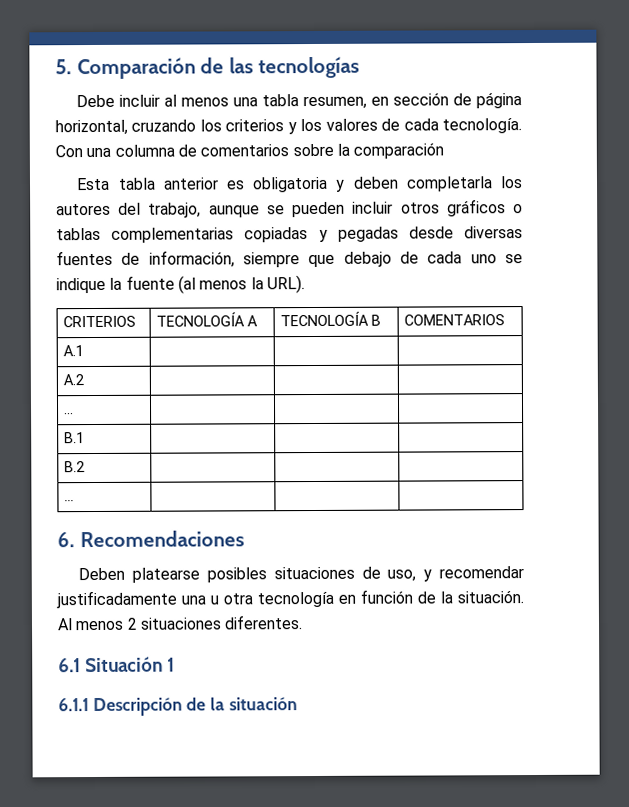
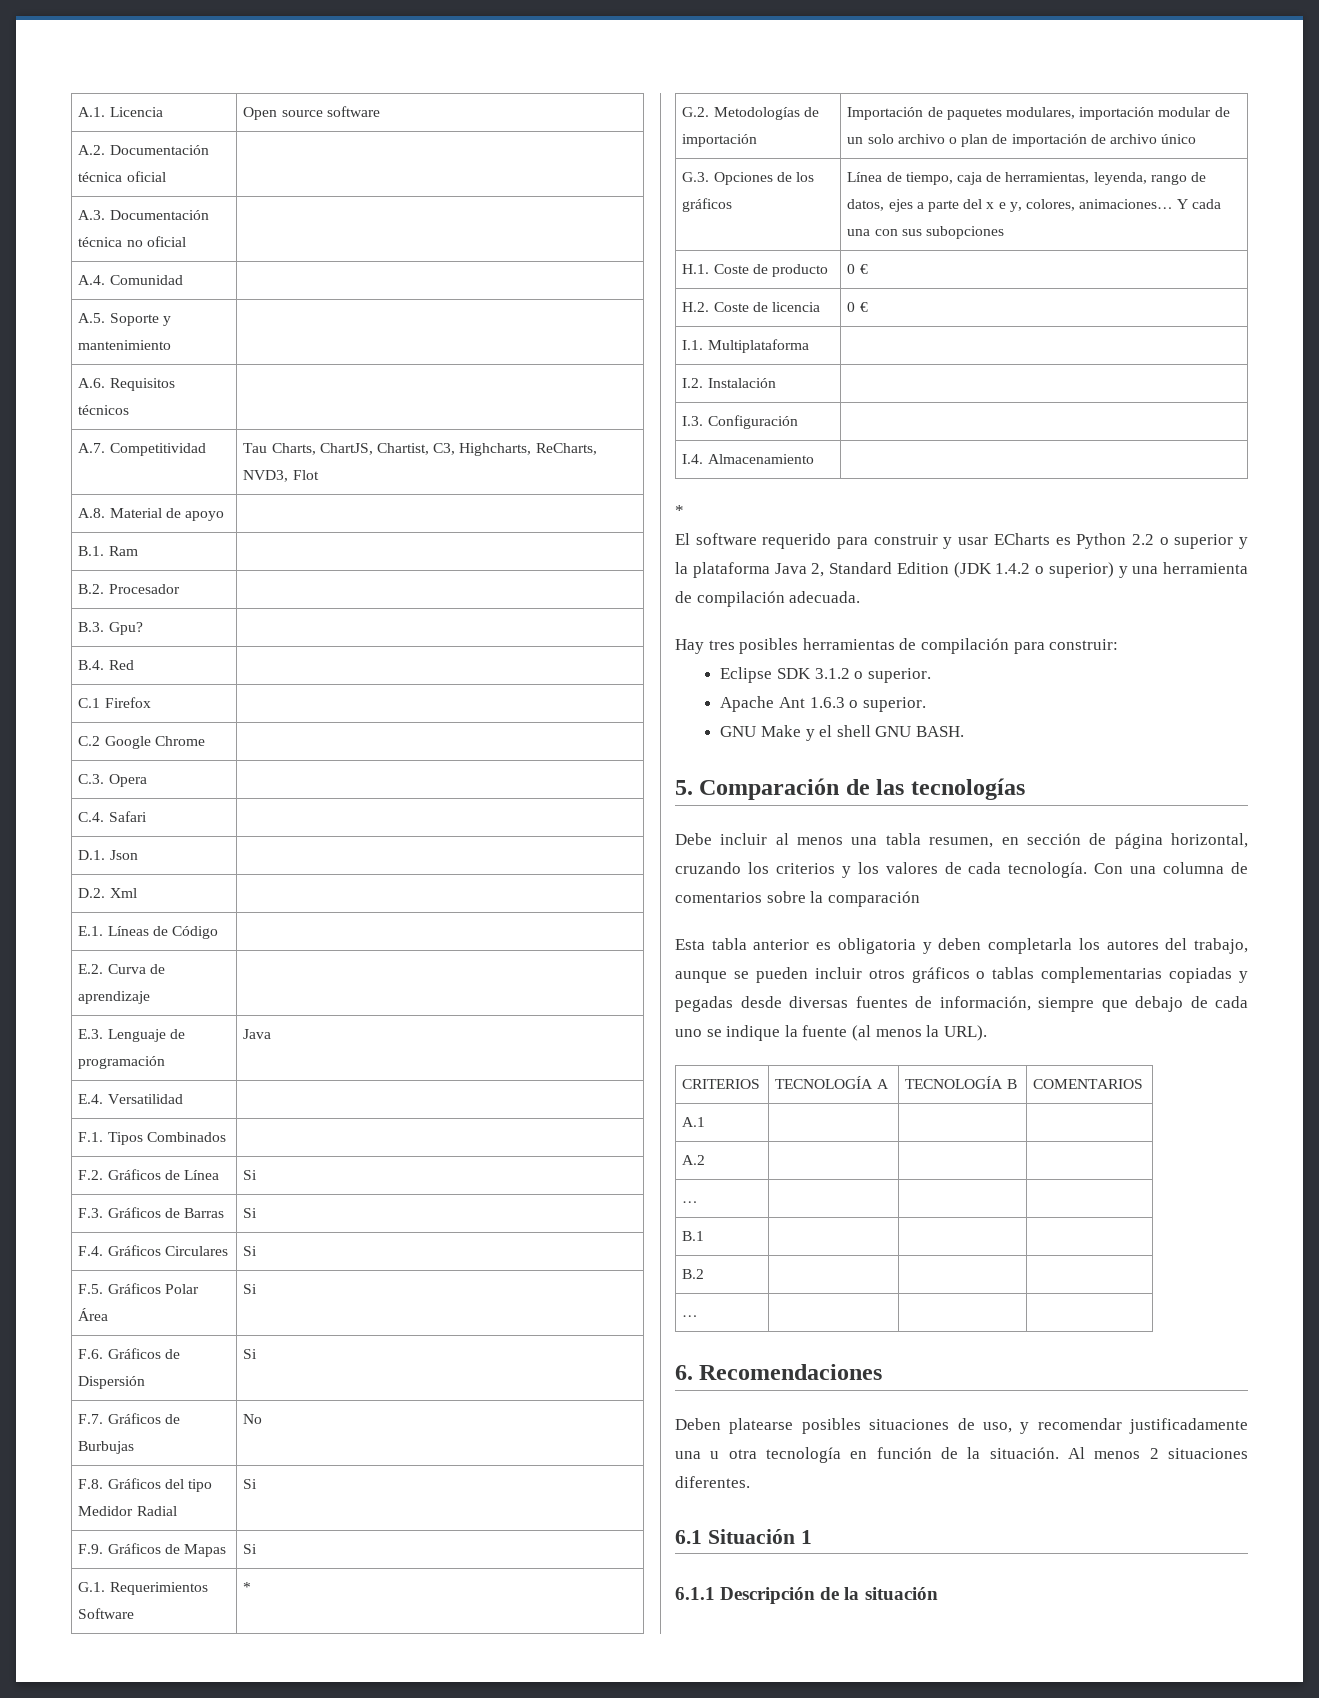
+ A.1. Licencia | Open source software
+ A.2. Documentación técnica oficial |
+ A.3. Documentación técnica no oficial |
+ A.4. Comunidad |
+ A.5. Soporte y mantenimiento |
+ A.6. Requisitos técnicos |
+ A.7. Competitividad | Tau Charts, ChartJS, Chartist, C3, Highcharts, ReCharts, NVD3, Flot
+ A.8. Material de apoyo |
+ B.1. Ram |
+ B.2. Procesador |
+ B.3. Gpu? |
+ B.4. Red |
+ C.1 Firefox |
+ C.2 Google Chrome |
+ C.3. Opera |
+ C.4. Safari |
+ D.1. Json |
+ D.2. Xml |
+ E.1. Líneas de Código |
+ E.2. Curva de aprendizaje |
+ E.3. Lenguaje de programación | Java
+ E.4. Versatilidad |
+ F.1. Tipos Combinados |
+ F.2. Gráficos de Línea | Si
+ F.3. Gráficos de Barras | Si
+ F.4. Gráficos Circulares | Si
+ F.5. Gráficos Polar Área | Si
+ F.6. Gráficos de Dispersión | Si
+ F.7. Gráficos de Burbujas | No
+ F.8. Gráficos del tipo Medidor Radial | Si
+ F.9. Gráficos de Mapas | Si
+ G.1. Requerimientos Software | *
+ G.2. Metodologías de importación | Importación de paquetes modulares, importación modular de un solo archivo o plan de importación de archivo único
+ G.3. Opciones de los gráficos | Línea de tiempo, caja de herramientas, leyenda, rango de datos, ejes a parte del x e y, colores, animaciones… Y cada una con sus subopciones
+ H.1. Coste de producto | 0 €
+ H.2. Coste de licencia | 0 €
+ I.1. Multiplataforma |
+ I.2. Instalación |
+ I.3. Configuración |
+ I.4. Almacenamiento |
+ *
+ El software requerido para construir y usar ECharts es Python 2.2 o superior y la plataforma Java 2, Standard Edition (JDK 1.4.2 o superior) y una herramienta de compilación adecuada.
+ Hay tres posibles herramientas de compilación para construir:
+ Eclipse SDK 3.1.2 o superior.
+ Apache Ant 1.6.3 o superior.
+ GNU Make y el shell GNU BASH.

